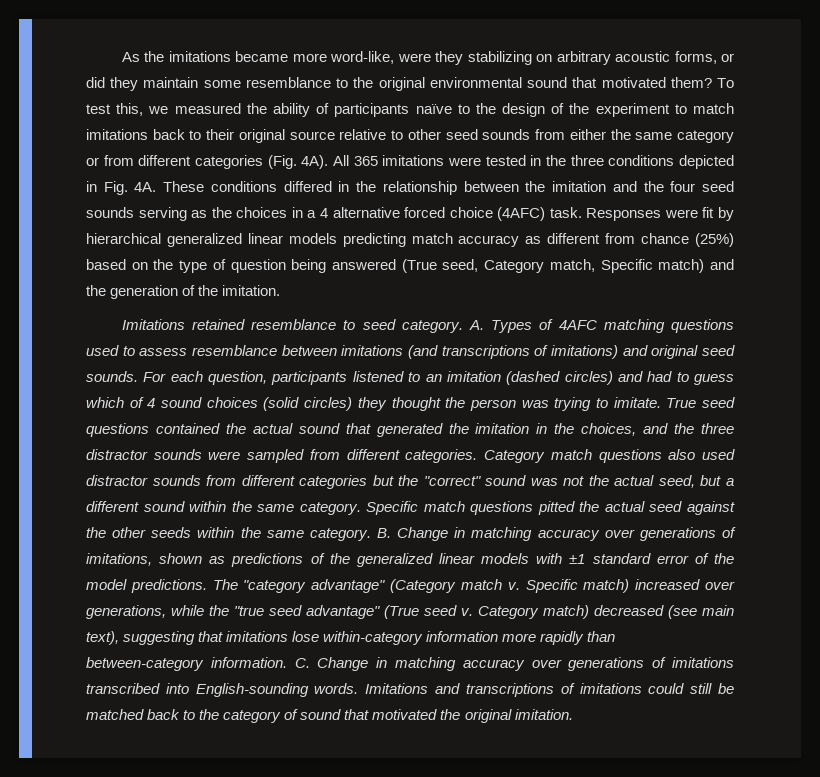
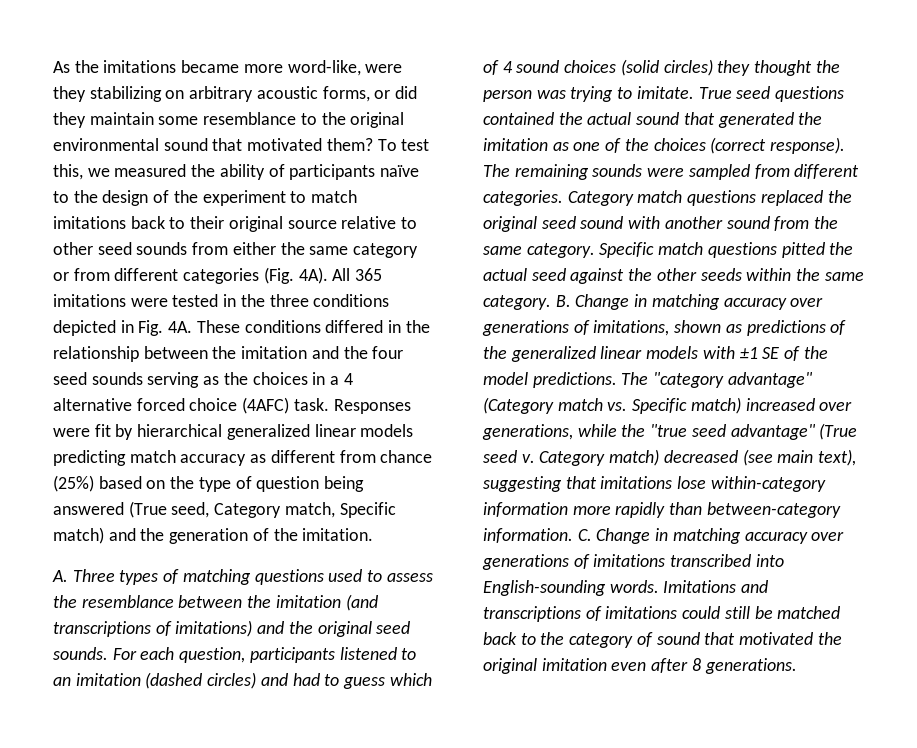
- Imitations retained resemblance to seed category. A. Types of 4AFC matching questions used to assess resemblance between imitations (and transcriptions of imitations) and original seed sounds.
+ A. Three types of matching questions used to assess the resemblance between the imitation (and transcriptions of imitations) and the original seed sounds.
- True seed questions contained the actual sound that generated the imitation in the choices, and the three distractor sounds were sampled from different categories.
+ True seed questions contained the actual sound that generated the imitation as one of the choices (correct response). The remaining sounds were sampled from different categories.
- Category match questions also used distractor sounds from different categories but the "correct" sound was not the actual seed, but a different sound within the same category.
+ Category match questions replaced the original seed sound with another sound from the same category.
- B. Change in matching accuracy over generations of imitations, shown as predictions of the generalized linear models with ±1 standard error of the model predictions.
+ B. Change in matching accuracy over generations of imitations, shown as predictions of the generalized linear models with ±1 SE of the model predictions.
- The "category advantage" (Category match v. Specific match) increased over generations, while the "true seed advantage" (True seed v.
+ The "category advantage" (Category match vs. Specific match) increased over generations, while the "true seed advantage" (True seed v.
- Imitations and transcriptions of imitations could still be matched back to the category of sound that motivated the original imitation.
+ Imitations and transcriptions of imitations could still be matched back to the category of sound that motivated the original imitation even after 8 generations.

